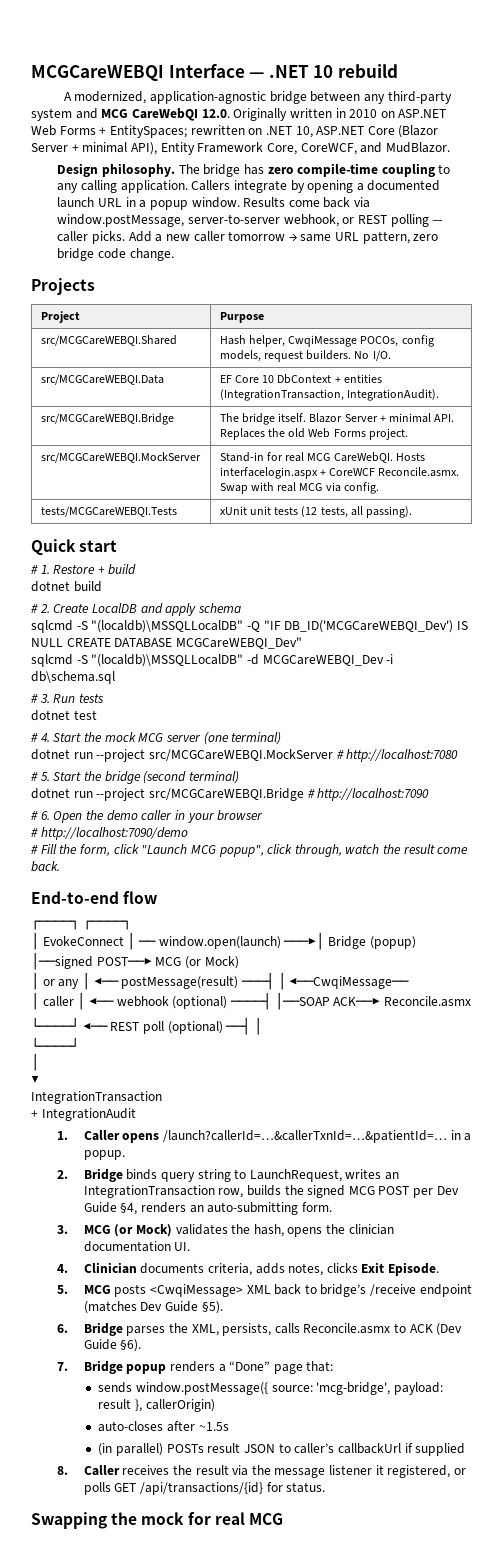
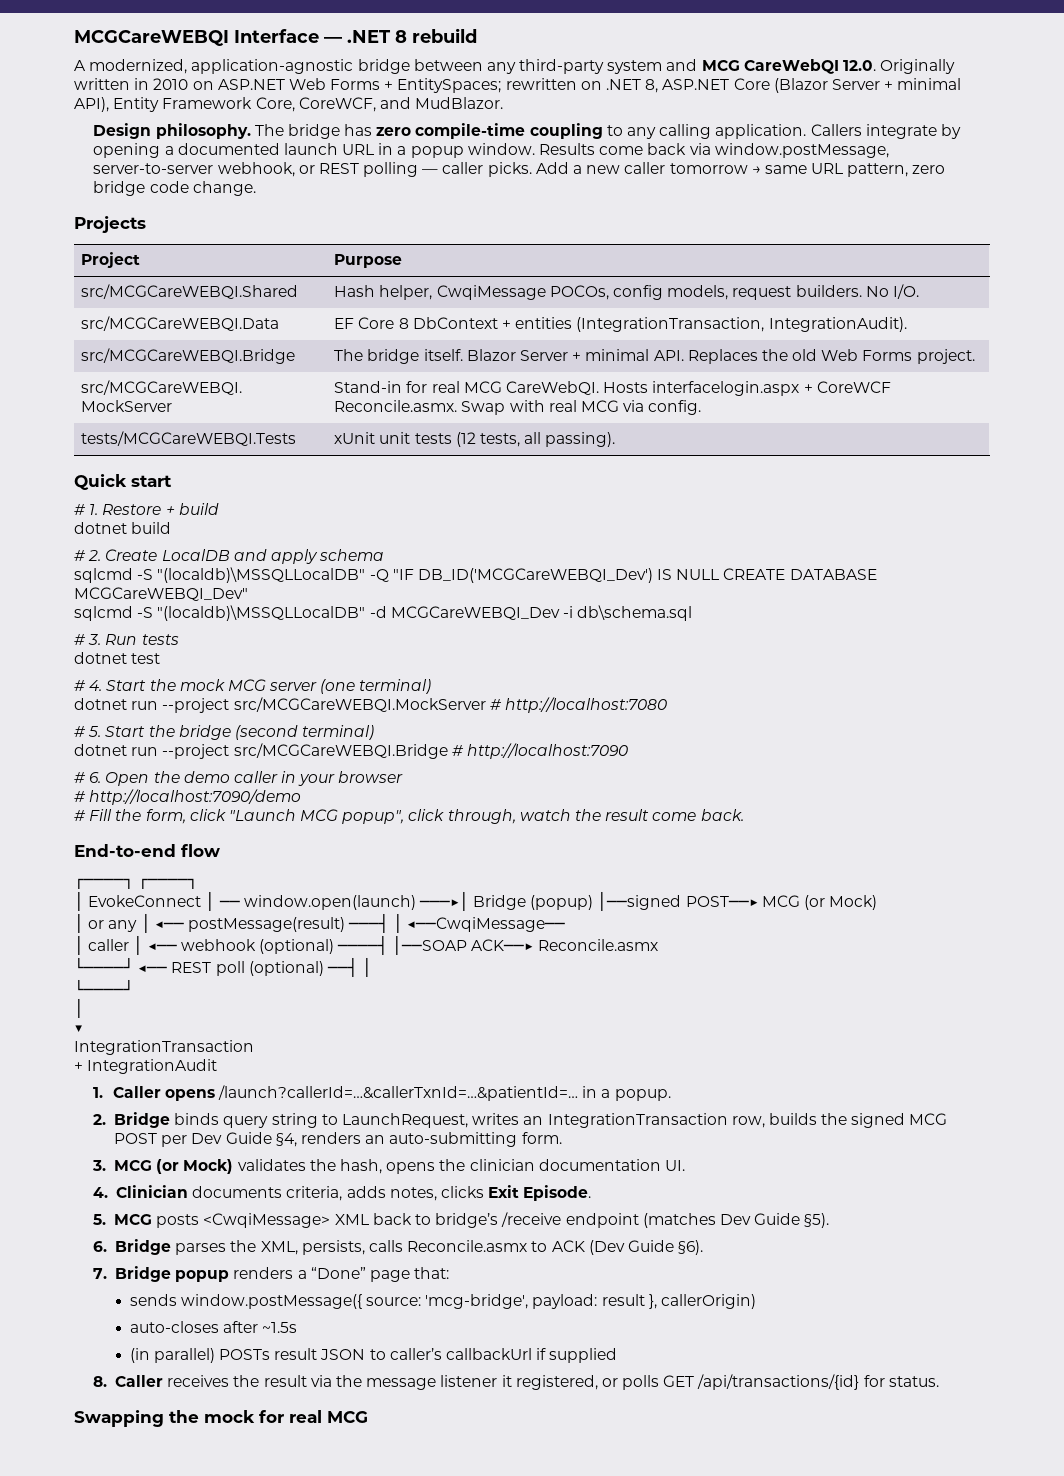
- MCGCareWEBQI Interface — .NET 10 rebuild
+ MCGCareWEBQI Interface — .NET 8 rebuild
- A modernized, application-agnostic bridge between any third-party system and MCG CareWebQI 12.0. Originally written in 2010 on ASP.NET Web Forms + EntitySpaces; rewritten on .NET 10, ASP.NET Core (Blazor Server + minimal API), Entity Framework Core, CoreWCF, and MudBlazor.
+ A modernized, application-agnostic bridge between any third-party system and MCG CareWebQI 12.0. Originally written in 2010 on ASP.NET Web Forms + EntitySpaces; rewritten on .NET 8, ASP.NET Core (Blazor Server + minimal API), Entity Framework Core, CoreWCF, and MudBlazor.
- src/MCGCareWEBQI.Data | EF Core 10 DbContext + entities (IntegrationTransaction, IntegrationAudit).
+ src/MCGCareWEBQI.Data | EF Core 8 DbContext + entities (IntegrationTransaction, IntegrationAudit).

